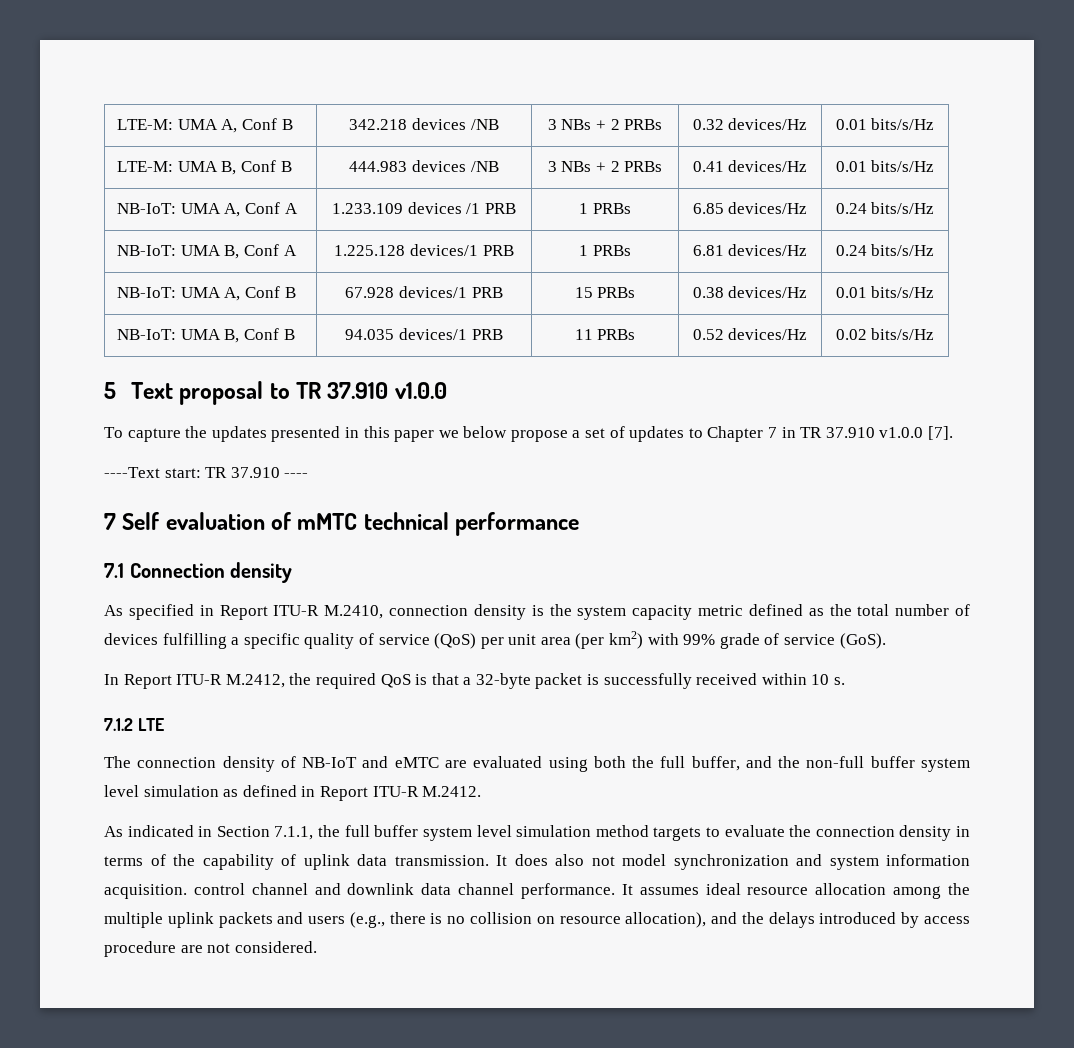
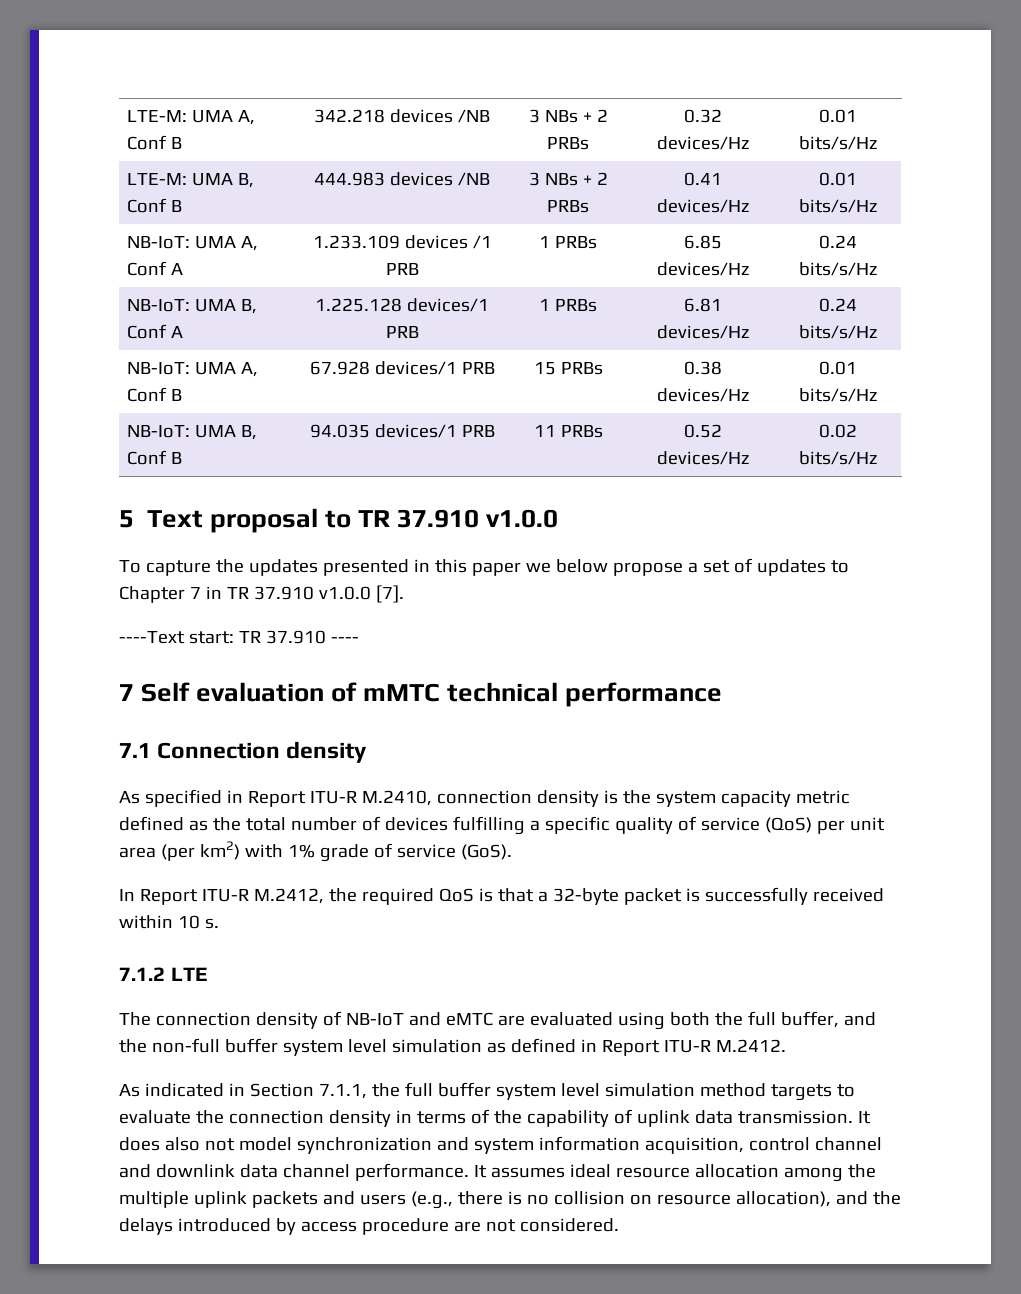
- As specified in Report ITU-R M.2410, connection density is the system capacity metric defined as the total number of devices fulfilling a specific quality of service (QoS) per unit area (per km2) with 99% grade of service (GoS).
+ As specified in Report ITU-R M.2410, connection density is the system capacity metric defined as the total number of devices fulfilling a specific quality of service (QoS) per unit area (per km2) with 1% grade of service (GoS).
- It does also not model synchronization and system information acquisition. control channel and downlink data channel performance.
+ It does also not model synchronization and system information acquisition, control channel and downlink data channel performance.

